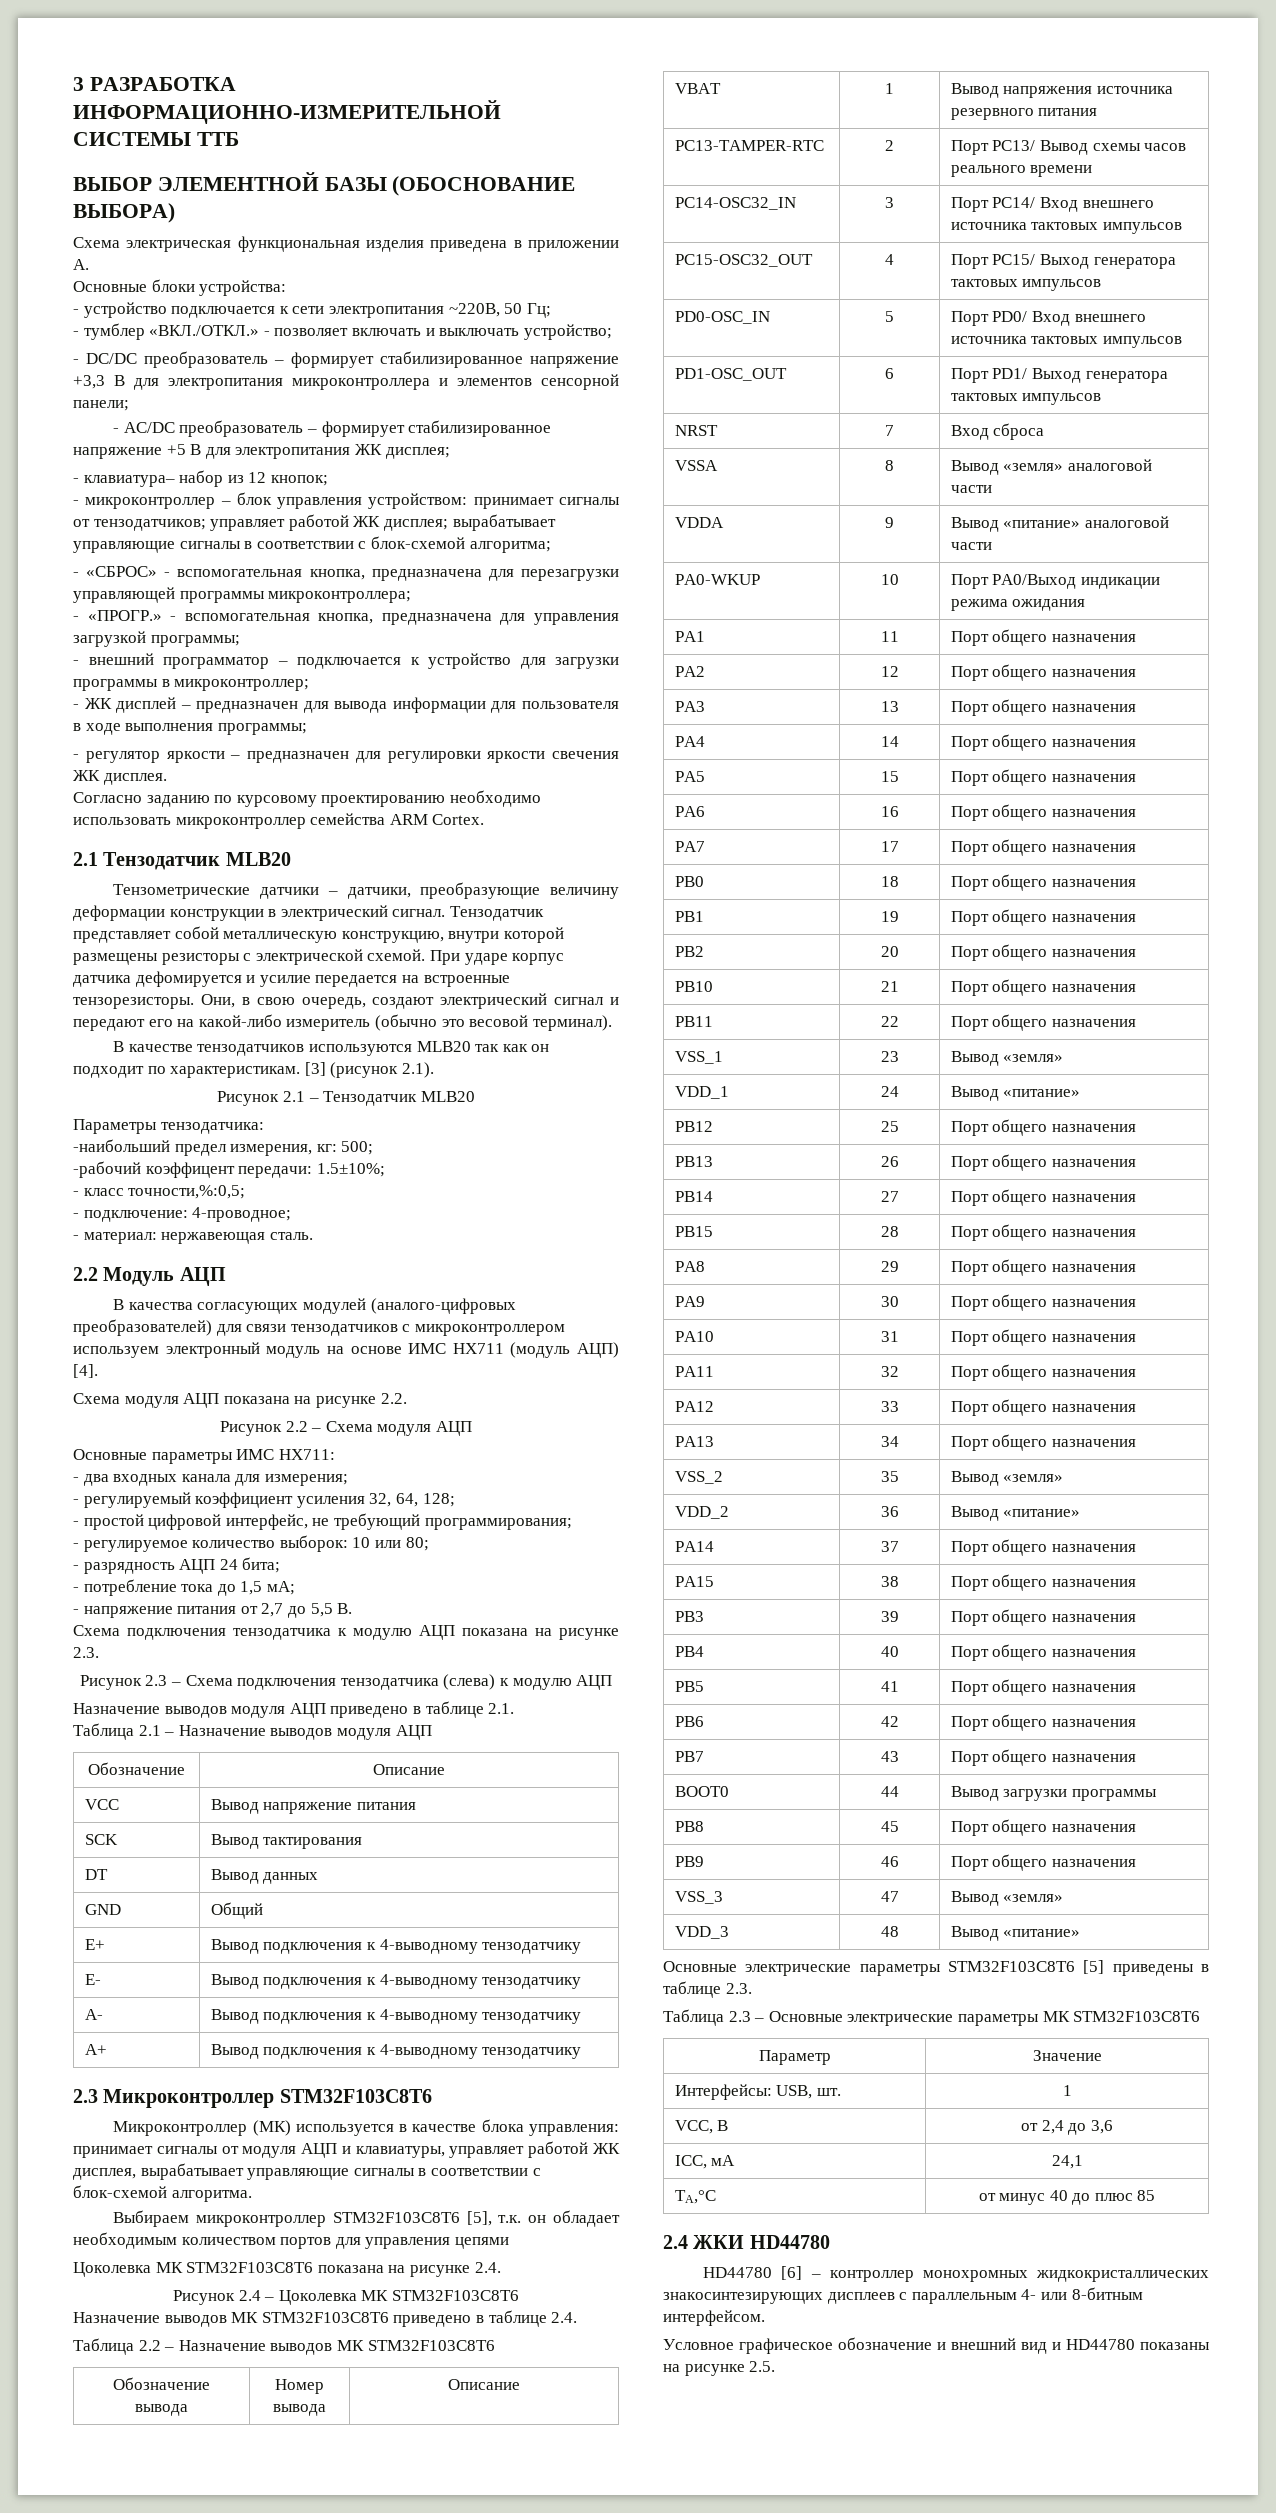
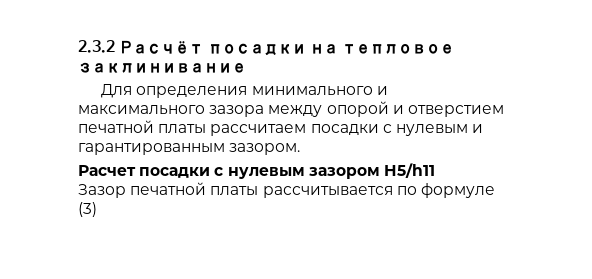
- 3 РАЗРАБОТКА ИНФОРМАЦИОННО-ИЗМЕРИТЕЛЬНОЙ СИСТЕМЫ ТТБ
- ВЫБОР ЭЛЕМЕНТНОЙ БАЗЫ (ОБОСНОВАНИЕ ВЫБОРА)
- Схема электрическая функциональная изделия приведена в приложении А.
- Основные блоки устройства:
- - устройство подключается к сети электропитания ~220В, 50 Гц;
- - тумблер «ВКЛ./ОТКЛ.» - позволяет включать и выключать устройство;
- - DC/DC преобразователь – формирует стабилизированное напряжение +3,3 В для электропитания микроконтроллера и элементов сенсорной панели;
- - АC/DC преобразователь – формирует стабилизированное напряжение +5 В для электропитания ЖК дисплея;
- - клавиатура– набор из 12 кнопок;
- - микроконтроллер – блок управления устройством: принимает сигналы от тензодатчиков; управляет работой ЖК дисплея; вырабатывает управляющие сигналы в соответствии с блок-схемой алгоритма;
- - «СБРОС» - вспомогательная кнопка, предназначена для перезагрузки управляющей программы микроконтроллера;
- - «ПРОГР.» - вспомогательная кнопка, предназначена для управления загрузкой программы;
- - внешний программатор – подключается к устройство для загрузки программы в микроконтроллер;
- - ЖК дисплей – предназначен для вывода информации для пользователя в ходе выполнения программы;
- - регулятор яркости – предназначен для регулировки яркости свечения ЖК дисплея.
- Согласно заданию по курсовому проектированию необходимо использовать микроконтроллер семейства ARM Cortex.
- 2.1 Тензодатчик MLB20
- Тензометрические датчики – датчики, преобразующие величину деформации конструкции в электрический сигнал. Тензодатчик представляет собой металлическую конструкцию, внутри которой размещены резисторы с электрической схемой. При ударе корпус датчика дефомируется и усилие передается на встроенные тензорезисторы. Они, в свою очередь, создают электрический сигнал и передают его на какой-либо измеритель (обычно это весовой терминал).
- В качестве тензодатчиков используются MLB20 так как он подходит по характеристикам. [3] (рисунок 2.1).
- Рисунок 2.1 – Тензодатчик MLB20
- Параметры тензодатчика:
- -наибольший предел измерения, кг: 500;
- -рабочий коэффицент передачи: 1.5±10%;
- - класс точности,%:0,5;
- - подключение: 4-проводное;
- - материал: нержавеющая сталь.
- 2.2 Модуль АЦП
- В качества согласующих модулей (аналого-цифровых преобразователей) для связи тензодатчиков с микроконтроллером используем электронный модуль на основе ИМС HX711 (модуль АЦП) [4].
- Схема модуля АЦП показана на рисунке 2.2.
- Рисунок 2.2 – Схема модуля АЦП
- Основные параметры ИМС HX711:
- - два входных канала для измерения;
- - регулируемый коэффициент усиления 32, 64, 128;
- - простой цифровой интерфейс, не требующий программирования;
- - регулируемое количество выборок: 10 или 80;
- - разрядность АЦП 24 бита;
- - потребление тока до 1,5 мА;
- - напряжение питания от 2,7 до 5,5 В.
- Схема подключения тензодатчика к модулю АЦП показана на рисунке 2.3.
- Рисунок 2.3 – Схема подключения тензодатчика (слева) к модулю АЦП
- Назначение выводов модуля АЦП приведено в таблице 2.1.
- Таблица 2.1 – Назначение выводов модуля АЦП
- Обозначение | Описание
- VCC | Вывод напряжение питания
- SCK | Вывод тактирования
- DT | Вывод данных
- GND | Общий
- Е+ | Вывод подключения к 4-выводному тензодатчику
- Е- | Вывод подключения к 4-выводному тензодатчику
- А- | Вывод подключения к 4-выводному тензодатчику
- А+ | Вывод подключения к 4-выводному тензодатчику
- 2.3 Микроконтроллер STM32F103C8T6
- Микроконтроллер (МК) используется в качестве блока управления: принимает сигналы от модуля АЦП и клавиатуры, управляет работой ЖК дисплея, вырабатывает управляющие сигналы в соответствии с блок-схемой алгоритма.
- Выбираем микроконтроллер STM32F103C8T6 [5], т.к. он обладает необходимым количеством портов для управления цепями
- Цоколевка МК STM32F103C8T6 показана на рисунке 2.4.
- Рисунок 2.4 – Цоколевка МК STM32F103C8T6
- Назначение выводов МК STM32F103C8T6 приведено в таблице 2.4.
- Таблица 2.2 – Назначение выводов МК STM32F103C8T6
- Обозначение вывода | Номер вывода | Описание
- VBAT | 1 | Вывод напряжения источника резервного питания
- PC13-TAMPER-RTC | 2 | Порт PC13/ Вывод схемы часов реального времени
- PC14-OSC32_IN | 3 | Порт PC14/ Вход внешнего источника тактовых импульсов
- PC15-OSC32_OUT | 4 | Порт PC15/ Выход генератора тактовых импульсов
- PD0-OSC_IN | 5 | Порт PD0/ Вход внешнего источника тактовых импульсов
- PD1-OSC_OUT | 6 | Порт PD1/ Выход генератора тактовых импульсов
- NRST | 7 | Вход сброса
- VSSA | 8 | Вывод «земля» аналоговой части
- VDDA | 9 | Вывод «питание» аналоговой части
- PA0-WKUP | 10 | Порт PA0/Выход индикации режима ожидания
- PA1 | 11 | Порт общего назначения
- PA2 | 12 | Порт общего назначения
- PA3 | 13 | Порт общего назначения
- PA4 | 14 | Порт общего назначения
- PA5 | 15 | Порт общего назначения
- PA6 | 16 | Порт общего назначения
- PA7 | 17 | Порт общего назначения
- PB0 | 18 | Порт общего назначения
- PB1 | 19 | Порт общего назначения
- PB2 | 20 | Порт общего назначения
- PB10 | 21 | Порт общего назначения
- PB11 | 22 | Порт общего назначения
- VSS_1 | 23 | Вывод «земля»
- VDD_1 | 24 | Вывод «питание»
- PB12 | 25 | Порт общего назначения
- PB13 | 26 | Порт общего назначения
- PB14 | 27 | Порт общего назначения
- PB15 | 28 | Порт общего назначения
- PA8 | 29 | Порт общего назначения
- PA9 | 30 | Порт общего назначения
- PA10 | 31 | Порт общего назначения
- PA11 | 32 | Порт общего назначения
- PA12 | 33 | Порт общего назначения
- PA13 | 34 | Порт общего назначения
- VSS_2 | 35 | Вывод «земля»
- VDD_2 | 36 | Вывод «питание»
- PA14 | 37 | Порт общего назначения
- PA15 | 38 | Порт общего назначения
- PB3 | 39 | Порт общего назначения
- PB4 | 40 | Порт общего назначения
- PB5 | 41 | Порт общего назначения
- PB6 | 42 | Порт общего назначения
- PB7 | 43 | Порт общего назначения
- BOOT0 | 44 | Вывод загрузки программы
- PB8 | 45 | Порт общего назначения
- PB9 | 46 | Порт общего назначения
- VSS_3 | 47 | Вывод «земля»
- VDD_3 | 48 | Вывод «питание»
- Основные электрические параметры STM32F103C8T6 [5] приведены в таблице 2.3.
- Таблица 2.3 – Основные электрические параметры МК STM32F103C8T6
- Параметр | Значение
- Интерфейсы: USB, шт. | 1
- VCC, В | от 2,4 до 3,6
- ICC, мА | 24,1
- TA,°C | от минус 40 до плюс 85
- 2.4 ЖКИ HD44780
- HD44780 [6] – контроллер монохромных жидкокристаллических знакосинтезирующих дисплеев с параллельным 4- или 8-битным интерфейсом.
- Условное графическое обозначение и внешний вид и HD44780 показаны на рисунке 2.5.
+ 2.3.2 Расчёт посадки на тепловое заклинивание
+ Для определения минимального и максимального зазора между опорой и отверстием печатной платы рассчитаем посадки с нулевым и гарантированным зазором.
+ Расчет посадки с нулевым зазором H5/h11
+ Зазор печатной платы рассчитывается по формуле (3)

